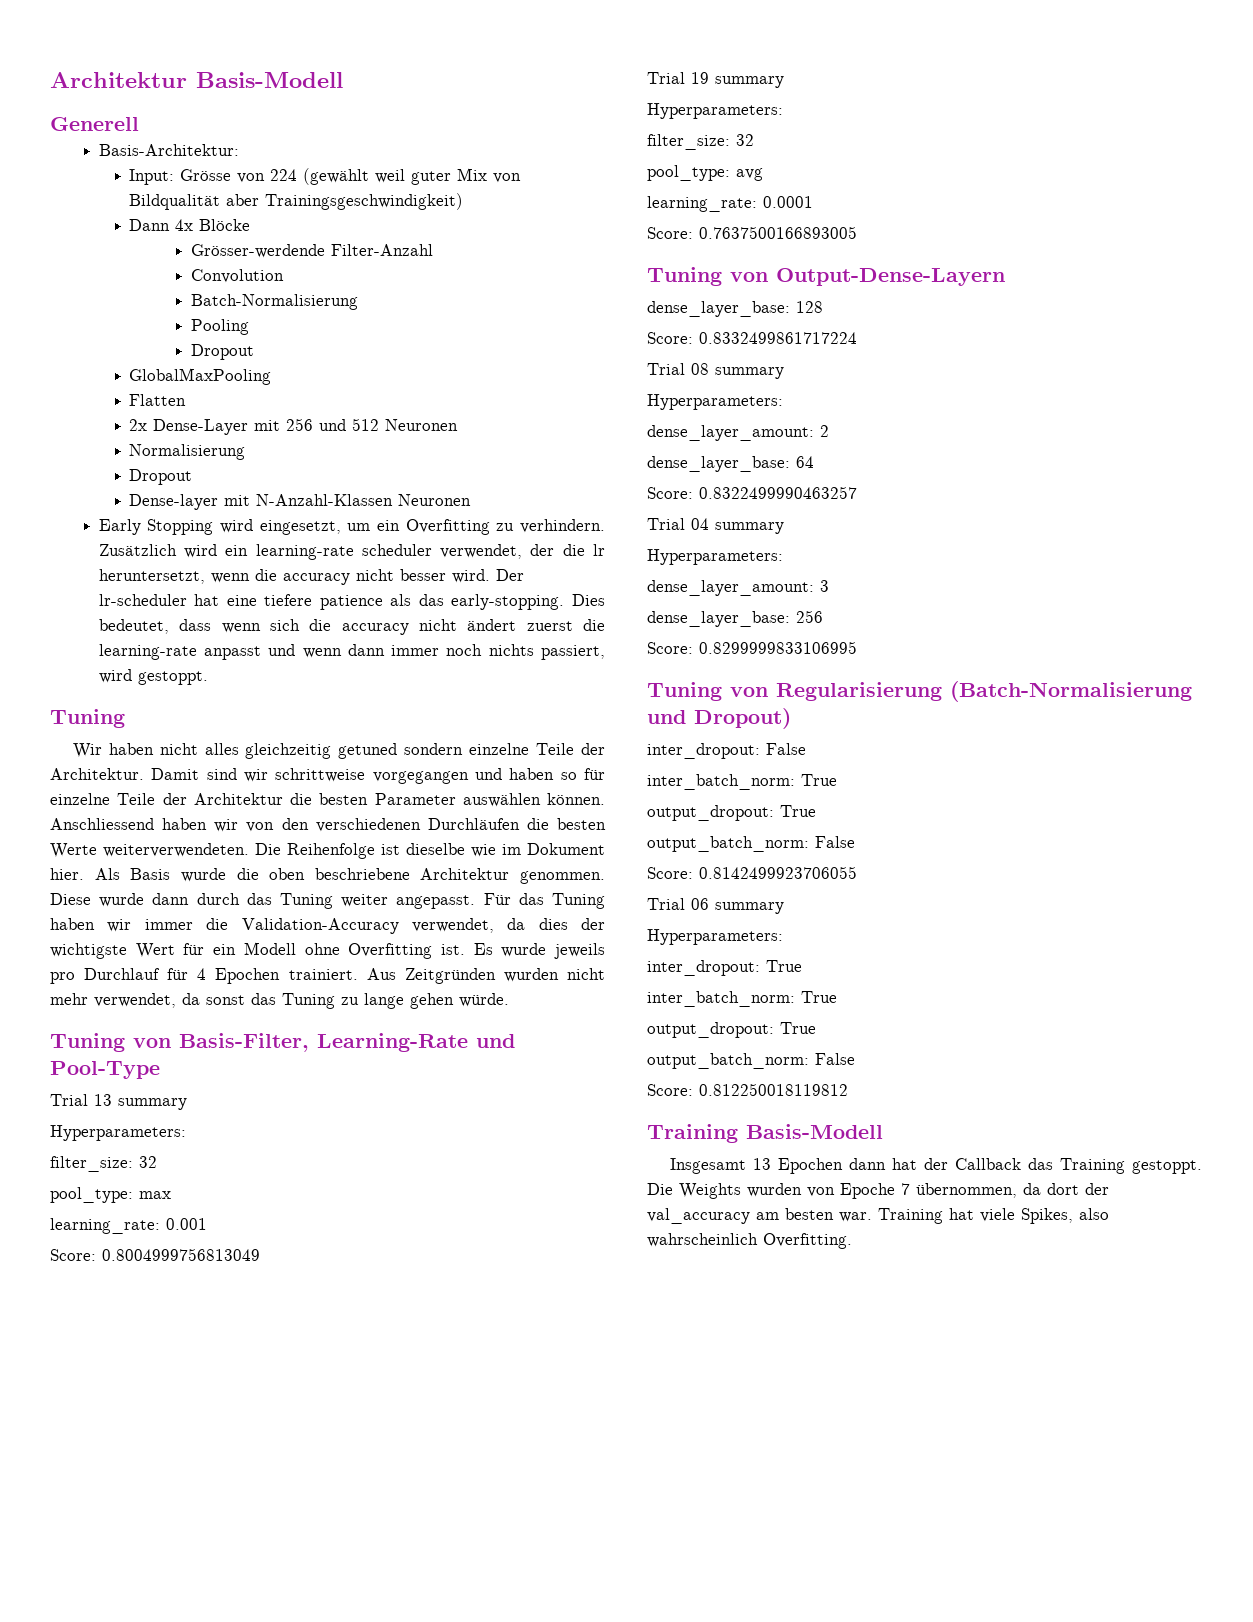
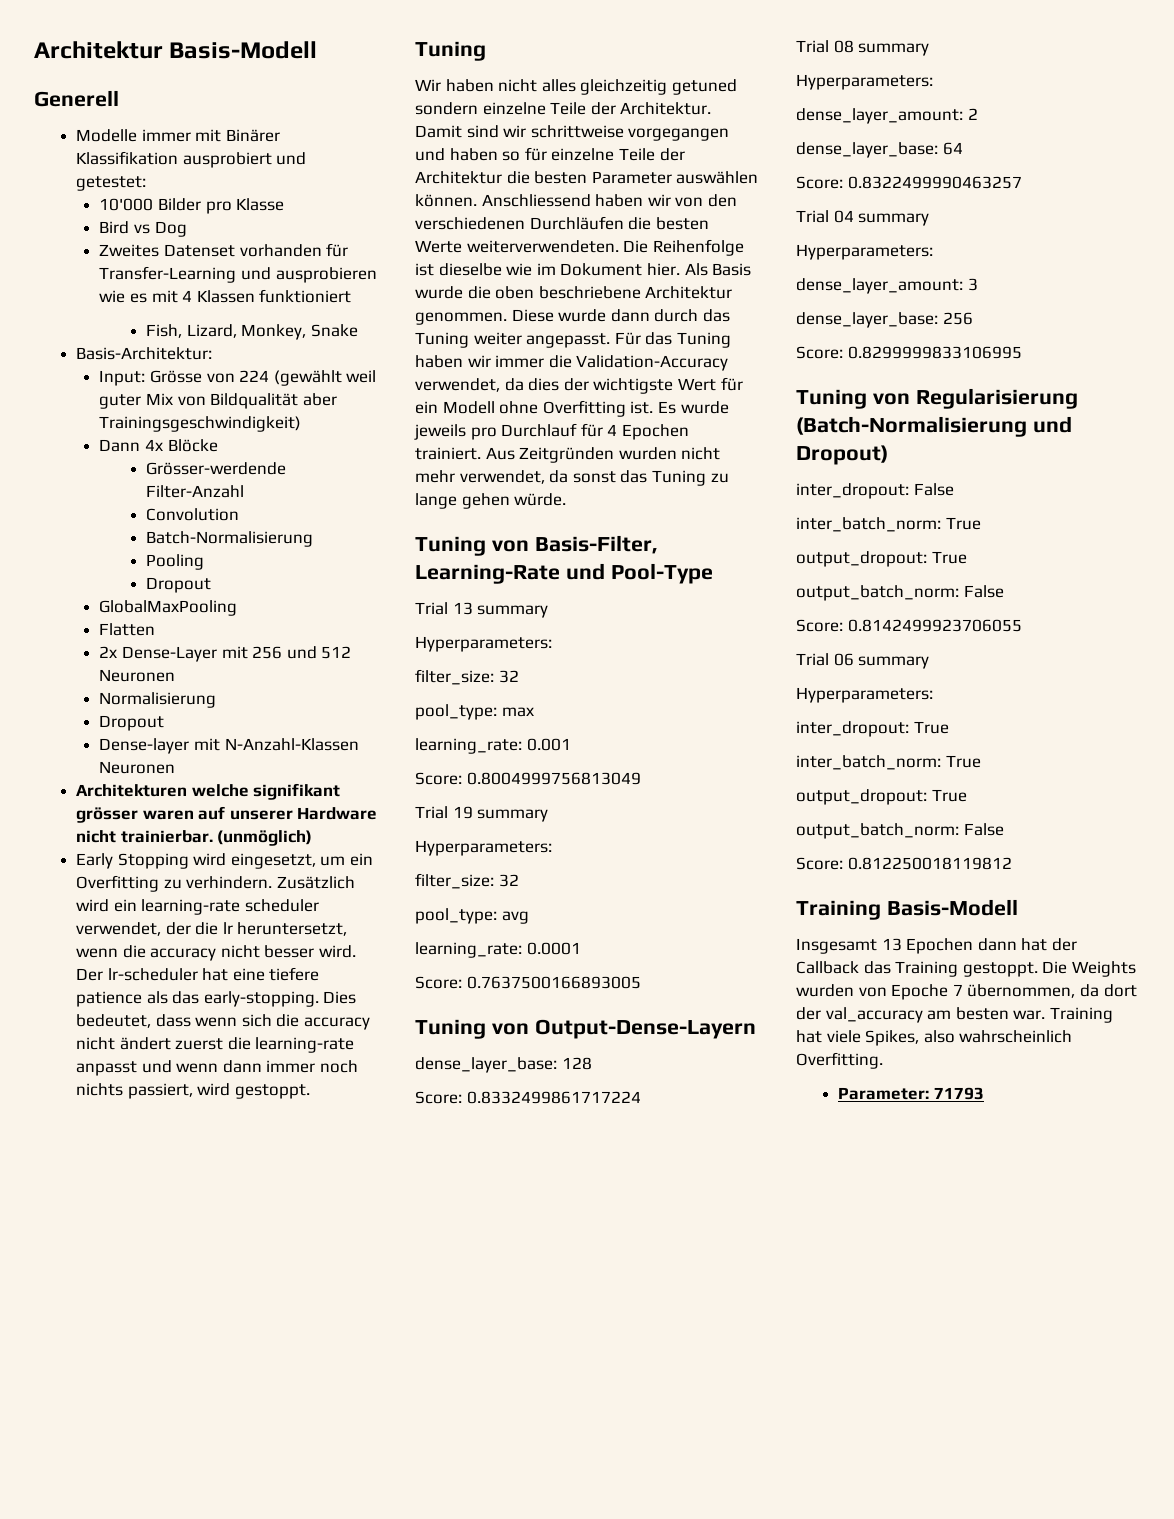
+ Modelle immer mit Binärer Klassifikation ausprobiert und getestet:
+ 10'000 Bilder pro Klasse
+ Bird vs Dog
+ Zweites Datenset vorhanden für Transfer-Learning und ausprobieren wie es mit 4 Klassen funktioniert
+ Fish, Lizard, Monkey, Snake
+ Architekturen welche signifikant grösser waren auf unserer Hardware nicht trainierbar. (unmöglich)
+ Parameter: 71793

